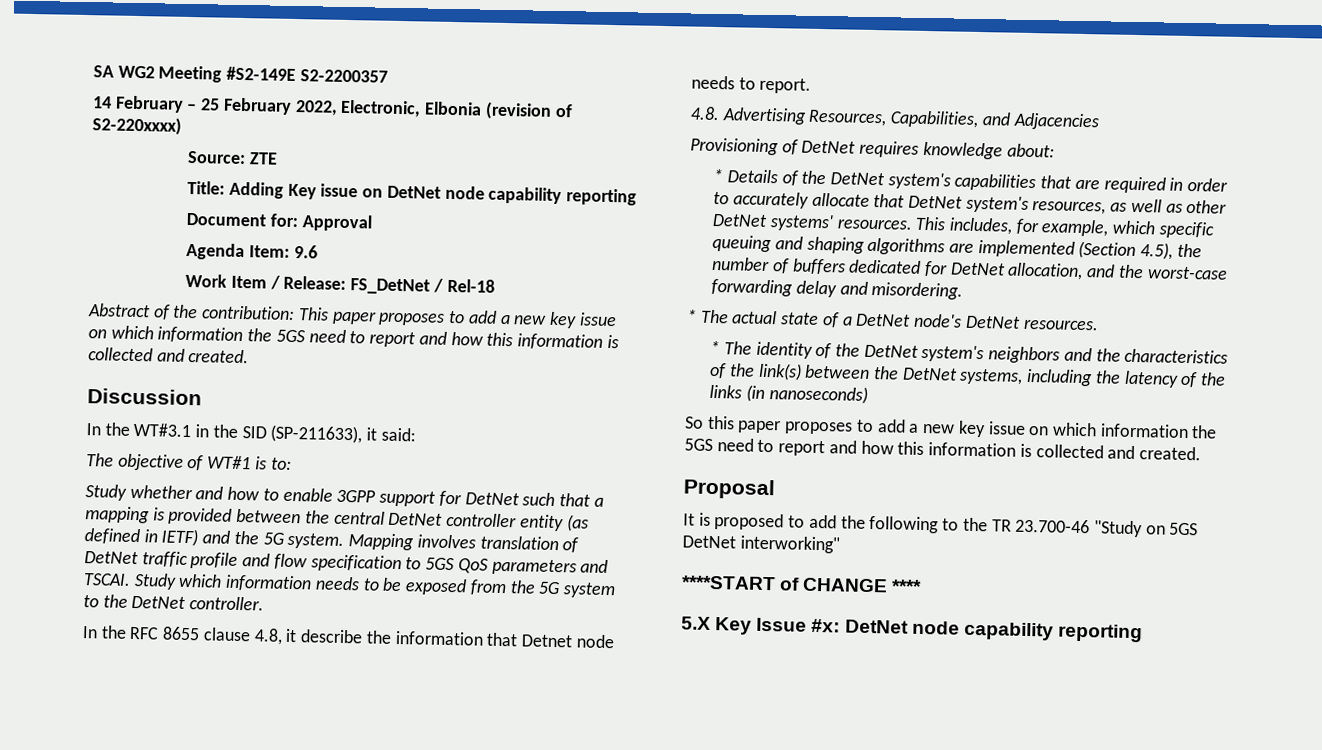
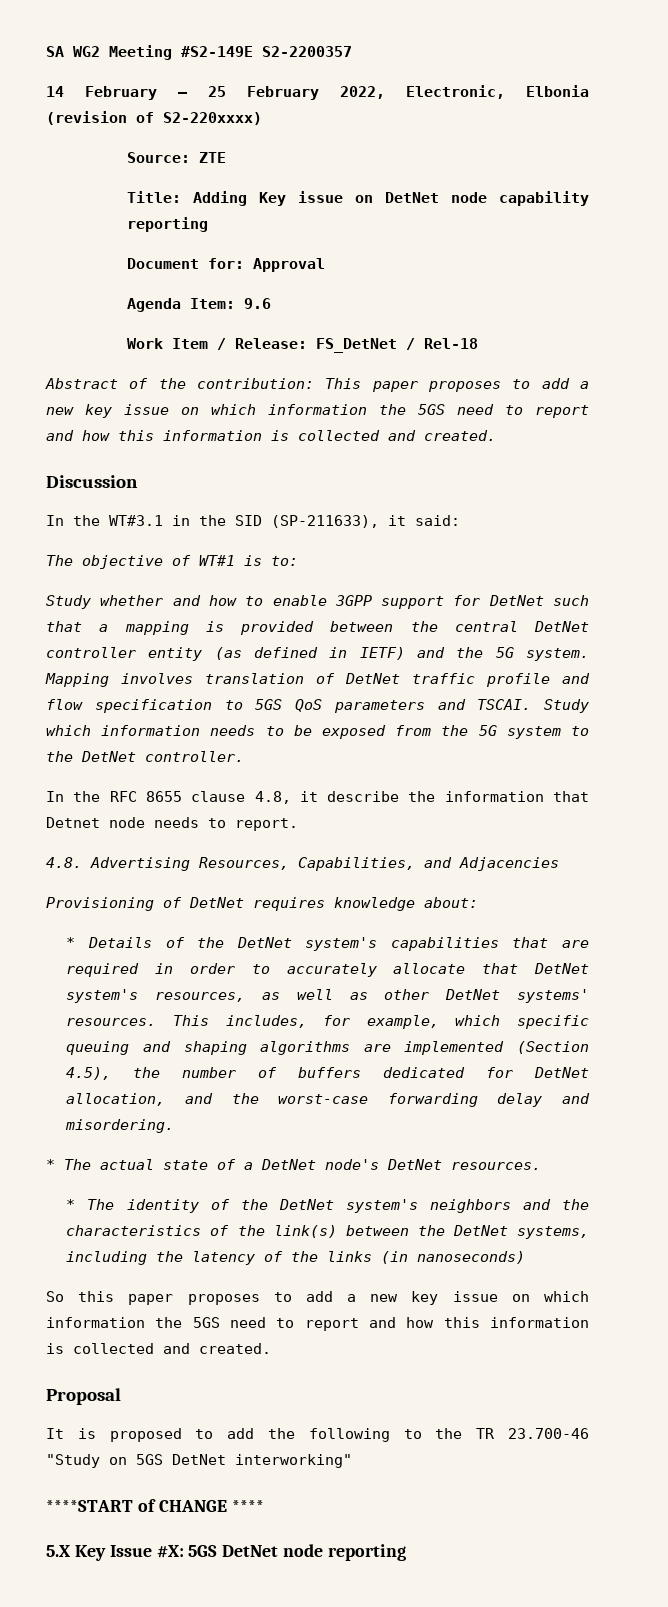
- 5.X Key Issue #x: DetNet node capability reporting
+ 5.X Key Issue #X: 5GS DetNet node reporting

